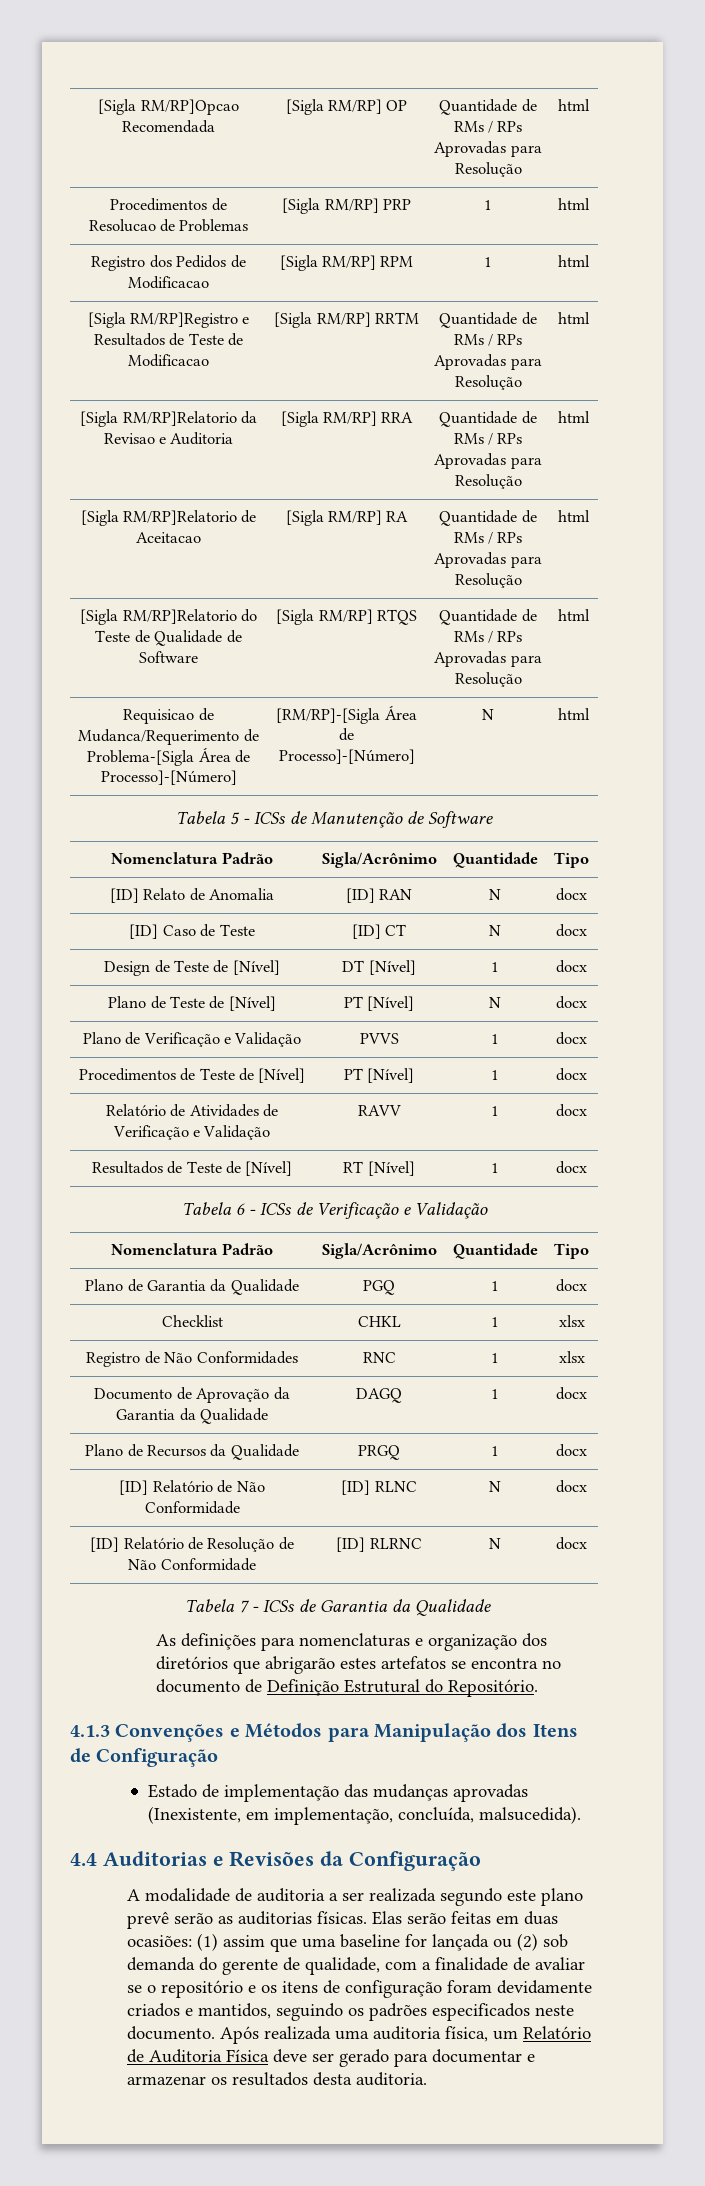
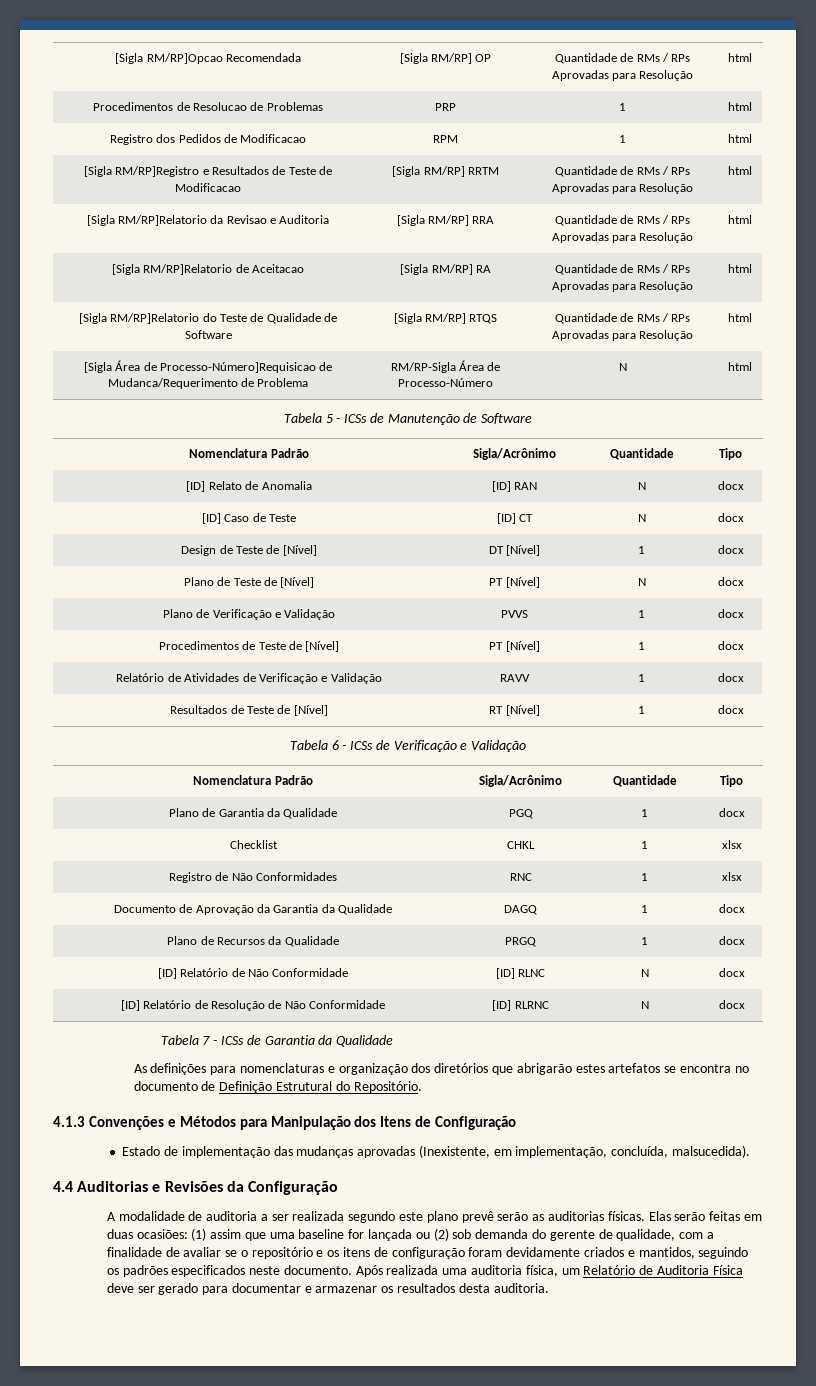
- Procedimentos de Resolucao de Problemas | [Sigla RM/RP] PRP | 1 | html
+ Procedimentos de Resolucao de Problemas | PRP | 1 | html
- Registro dos Pedidos de Modificacao | [Sigla RM/RP] RPM | 1 | html
+ Registro dos Pedidos de Modificacao | RPM | 1 | html
- Requisicao de Mudanca/Requerimento de Problema-[Sigla Área de Processo]-[Número] | [RM/RP]-[Sigla Área de Processo]-[Número] | N | html
+ [Sigla Área de Processo-Número]Requisicao de Mudanca/Requerimento de Problema | RM/RP-Sigla Área de Processo-Número | N | html

